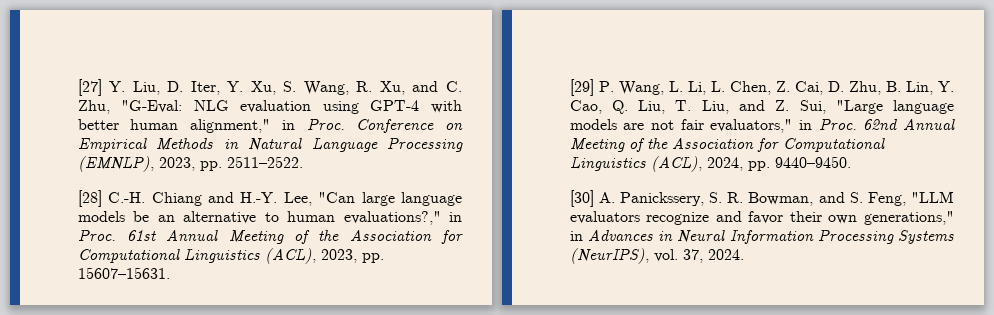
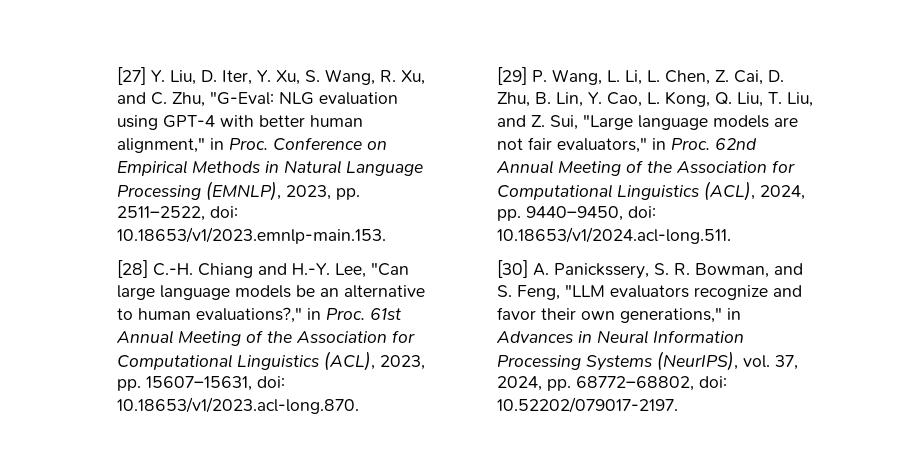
- Conference on Empirical Methods in Natural Language Processing (EMNLP), 2023, pp. 2511–2522.
+ Conference on Empirical Methods in Natural Language Processing (EMNLP), 2023, pp. 2511–2522, doi: 10.18653/v1/2023.emnlp-main.153.
- 61st Annual Meeting of the Association for Computational Linguistics (ACL), 2023, pp. 15607–15631.
+ 61st Annual Meeting of the Association for Computational Linguistics (ACL), 2023, pp. 15607–15631, doi: 10.18653/v1/2023.acl-long.870.
- [29] P. Wang, L. Li, L. Chen, Z. Cai, D. Zhu, B. Lin, Y. Cao, Q. Liu, T. Liu, and Z. Sui, "Large language models are not fair evaluators," in Proc.
+ [29] P. Wang, L. Li, L. Chen, Z. Cai, D. Zhu, B. Lin, Y. Cao, L. Kong, Q. Liu, T. Liu, and Z. Sui, "Large language models are not fair evaluators," in Proc.
- 62nd Annual Meeting of the Association for Computational Linguistics (ACL), 2024, pp. 9440–9450.
+ 62nd Annual Meeting of the Association for Computational Linguistics (ACL), 2024, pp. 9440–9450, doi: 10.18653/v1/2024.acl-long.511.
- [30] A. Panickssery, S. R. Bowman, and S. Feng, "LLM evaluators recognize and favor their own generations," in Advances in Neural Information Processing Systems (NeurIPS), vol. 37, 2024.
+ [30] A. Panickssery, S. R. Bowman, and S. Feng, "LLM evaluators recognize and favor their own generations," in Advances in Neural Information Processing Systems (NeurIPS), vol. 37, 2024, pp. 68772–68802, doi: 10.52202/079017-2197.

